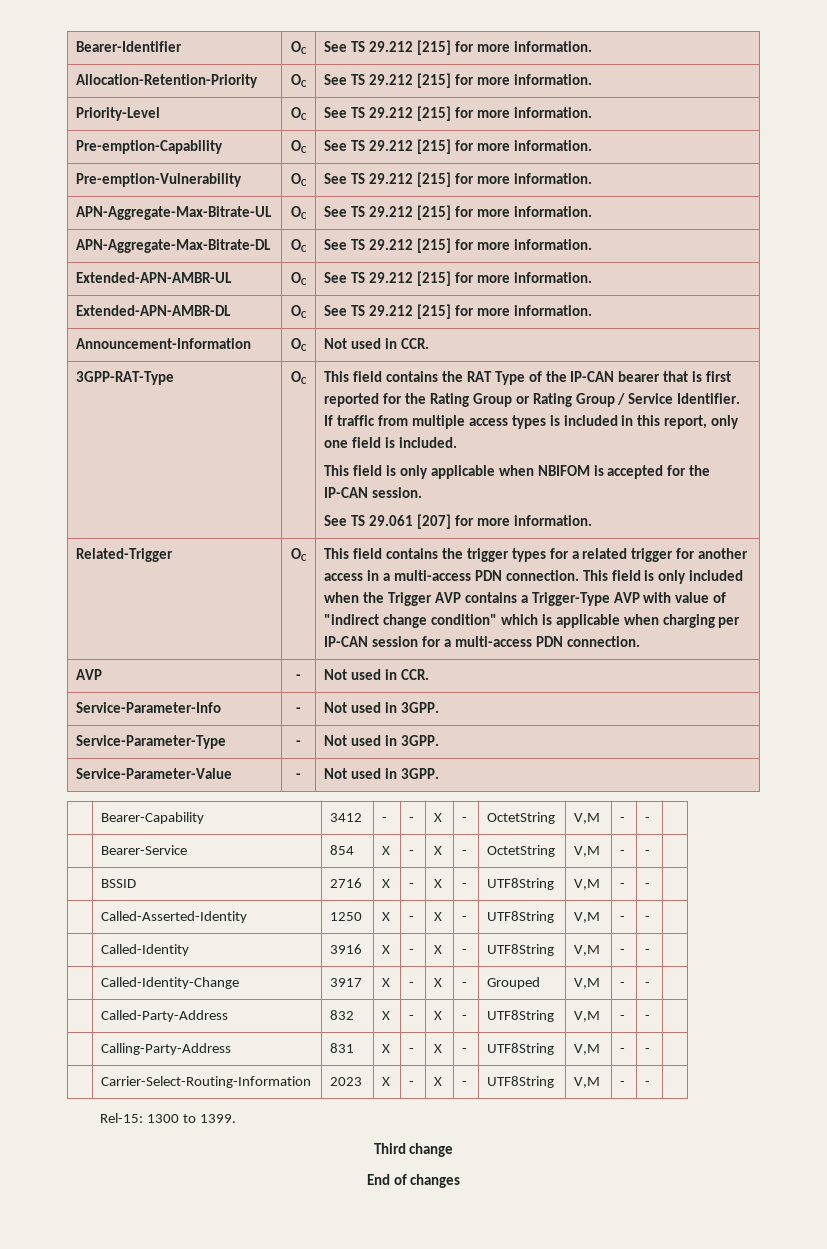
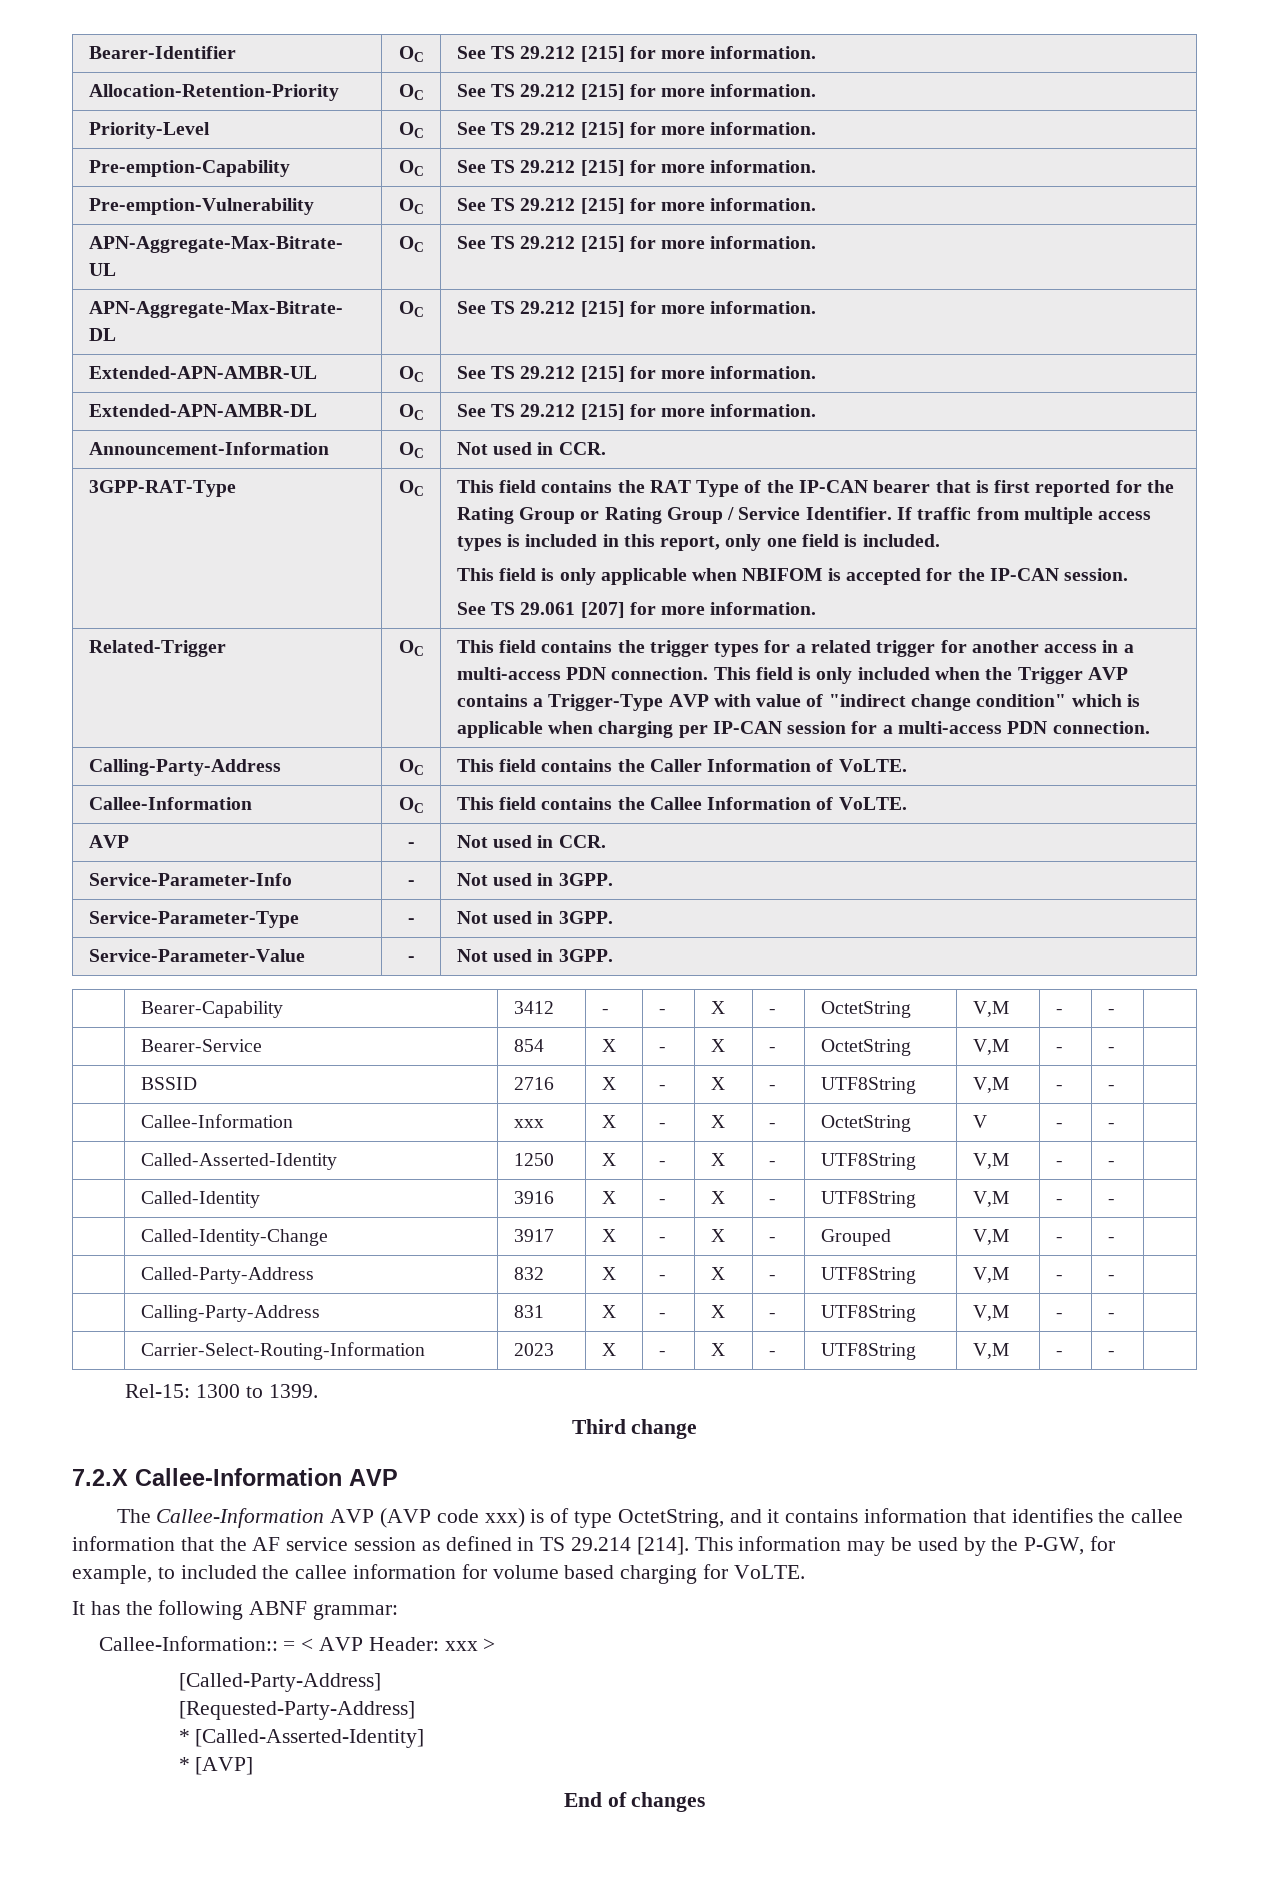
+ Calling-Party-Address | OC | This field contains the Caller Information of VoLTE.
+ Callee-Information | OC | This field contains the Callee Information of VoLTE.
+ | Callee-Information | xxx | X | - | X | - | OctetString | V | - | - |
+ 7.2.X Callee-Information AVP
+ The Callee-Information AVP (AVP code xxx) is of type OctetString, and it contains information that identifies the callee information that the AF service session as defined in TS 29.214 [214]. This information may be used by the P-GW, for example, to included the callee information for volume based charging for VoLTE.
+ It has the following ABNF grammar:
+ Callee-Information:: = < AVP Header: xxx >
+ [Called-Party-Address]
+ [Requested-Party-Address]
+ * [Called-Asserted-Identity]
+ * [AVP]

